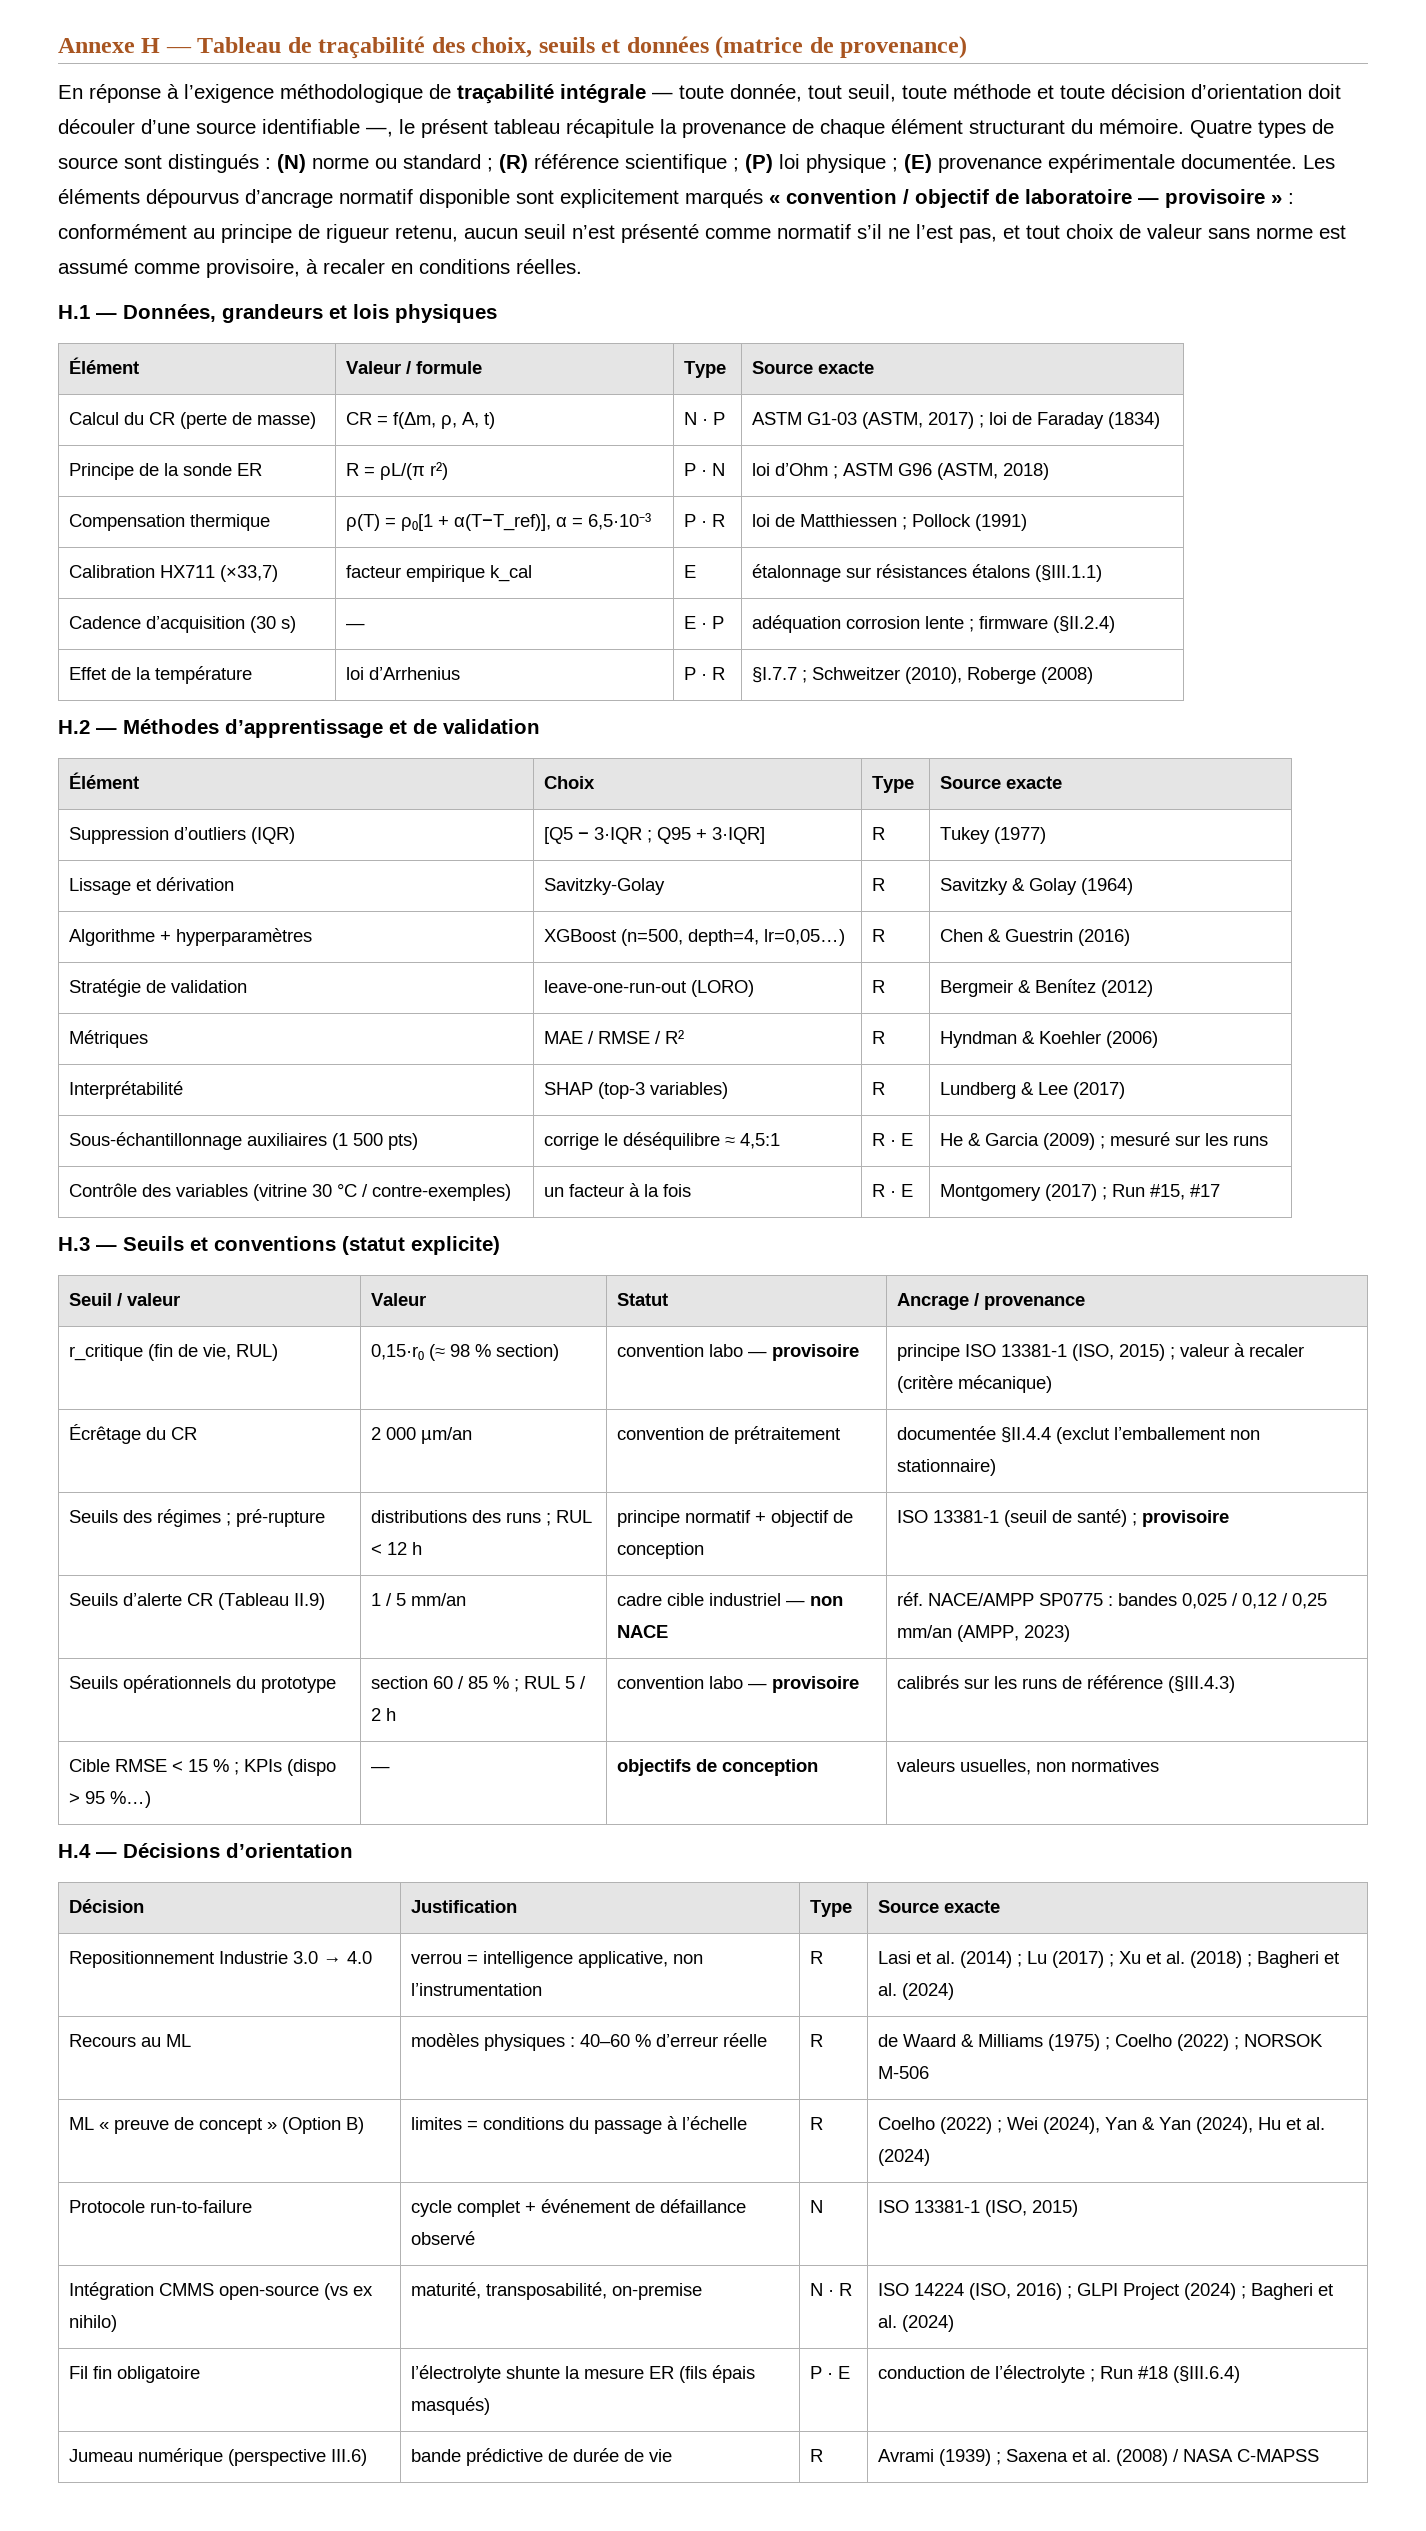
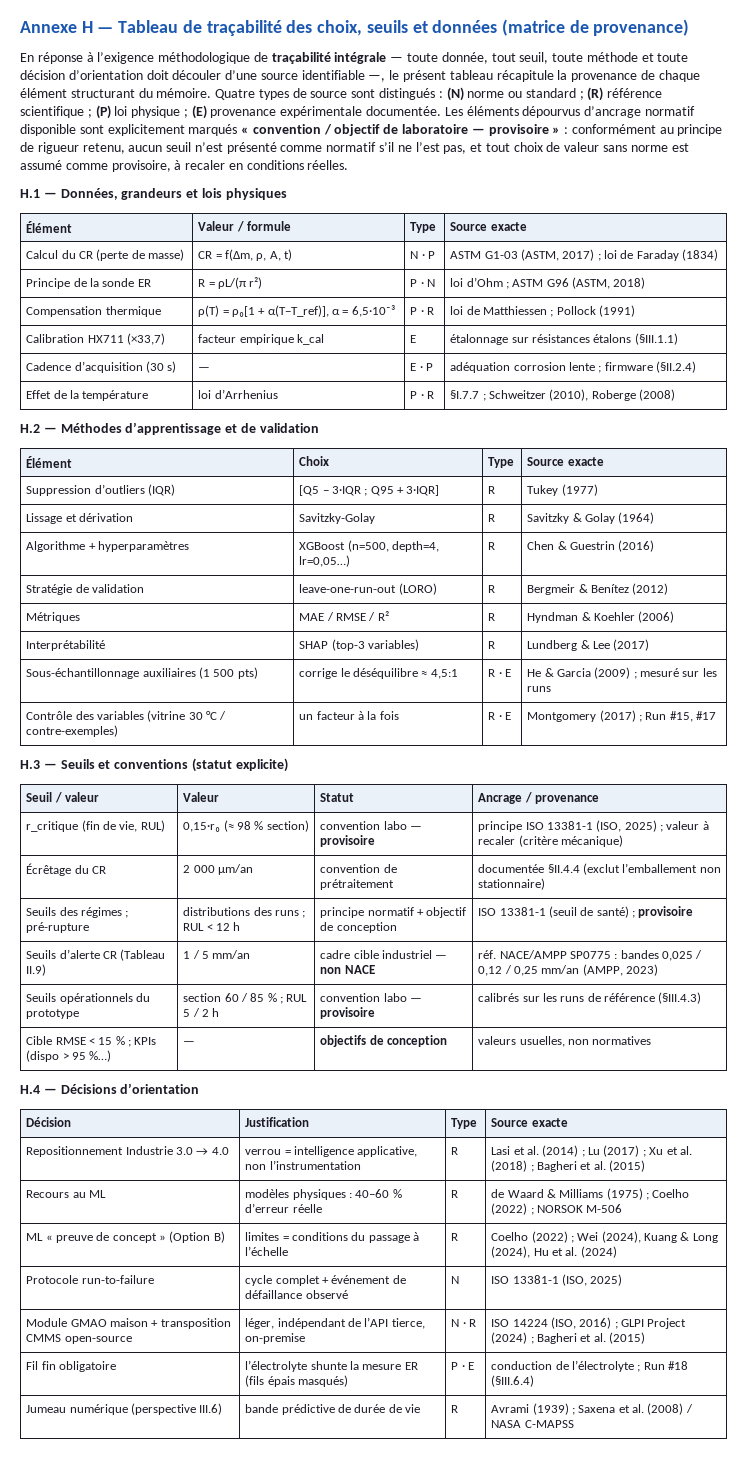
- r_critique (fin de vie, RUL) | 0,15·r₀ (≈ 98 % section) | convention labo — provisoire | principe ISO 13381-1 (ISO, 2015) ; valeur à recaler (critère mécanique)
+ r_critique (fin de vie, RUL) | 0,15·r₀ (≈ 98 % section) | convention labo — provisoire | principe ISO 13381-1 (ISO, 2025) ; valeur à recaler (critère mécanique)
- Repositionnement Industrie 3.0 → 4.0 | verrou = intelligence applicative, non l’instrumentation | R | Lasi et al. (2014) ; Lu (2017) ; Xu et al. (2018) ; Bagheri et al. (2024)
+ Repositionnement Industrie 3.0 → 4.0 | verrou = intelligence applicative, non l’instrumentation | R | Lasi et al. (2014) ; Lu (2017) ; Xu et al. (2018) ; Bagheri et al. (2015)
- ML « preuve de concept » (Option B) | limites = conditions du passage à l’échelle | R | Coelho (2022) ; Wei (2024), Yan & Yan (2024), Hu et al. (2024)
+ ML « preuve de concept » (Option B) | limites = conditions du passage à l’échelle | R | Coelho (2022) ; Wei (2024), Kuang & Long (2024), Hu et al. (2024)
- Protocole run-to-failure | cycle complet + événement de défaillance observé | N | ISO 13381-1 (ISO, 2015)
- Intégration CMMS open-source (vs ex nihilo) | maturité, transposabilité, on-premise | N · R | ISO 14224 (ISO, 2016) ; GLPI Project (2024) ; Bagheri et al. (2024)
+ Protocole run-to-failure | cycle complet + événement de défaillance observé | N | ISO 13381-1 (ISO, 2025)
+ Module GMAO maison + transposition CMMS open-source | léger, indépendant de l’API tierce, on-premise | N · R | ISO 14224 (ISO, 2016) ; GLPI Project (2024) ; Bagheri et al. (2015)

